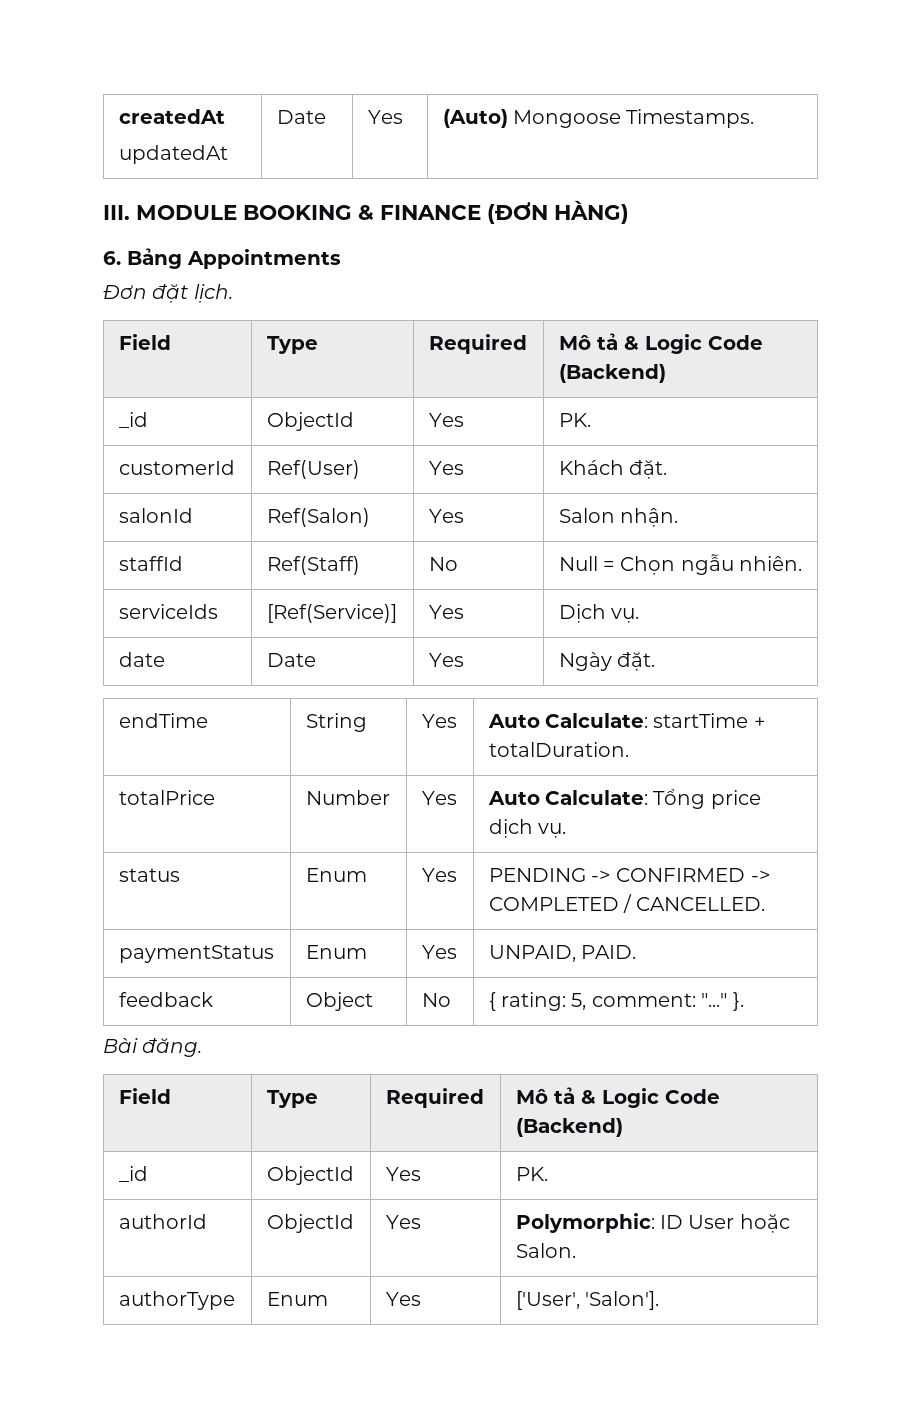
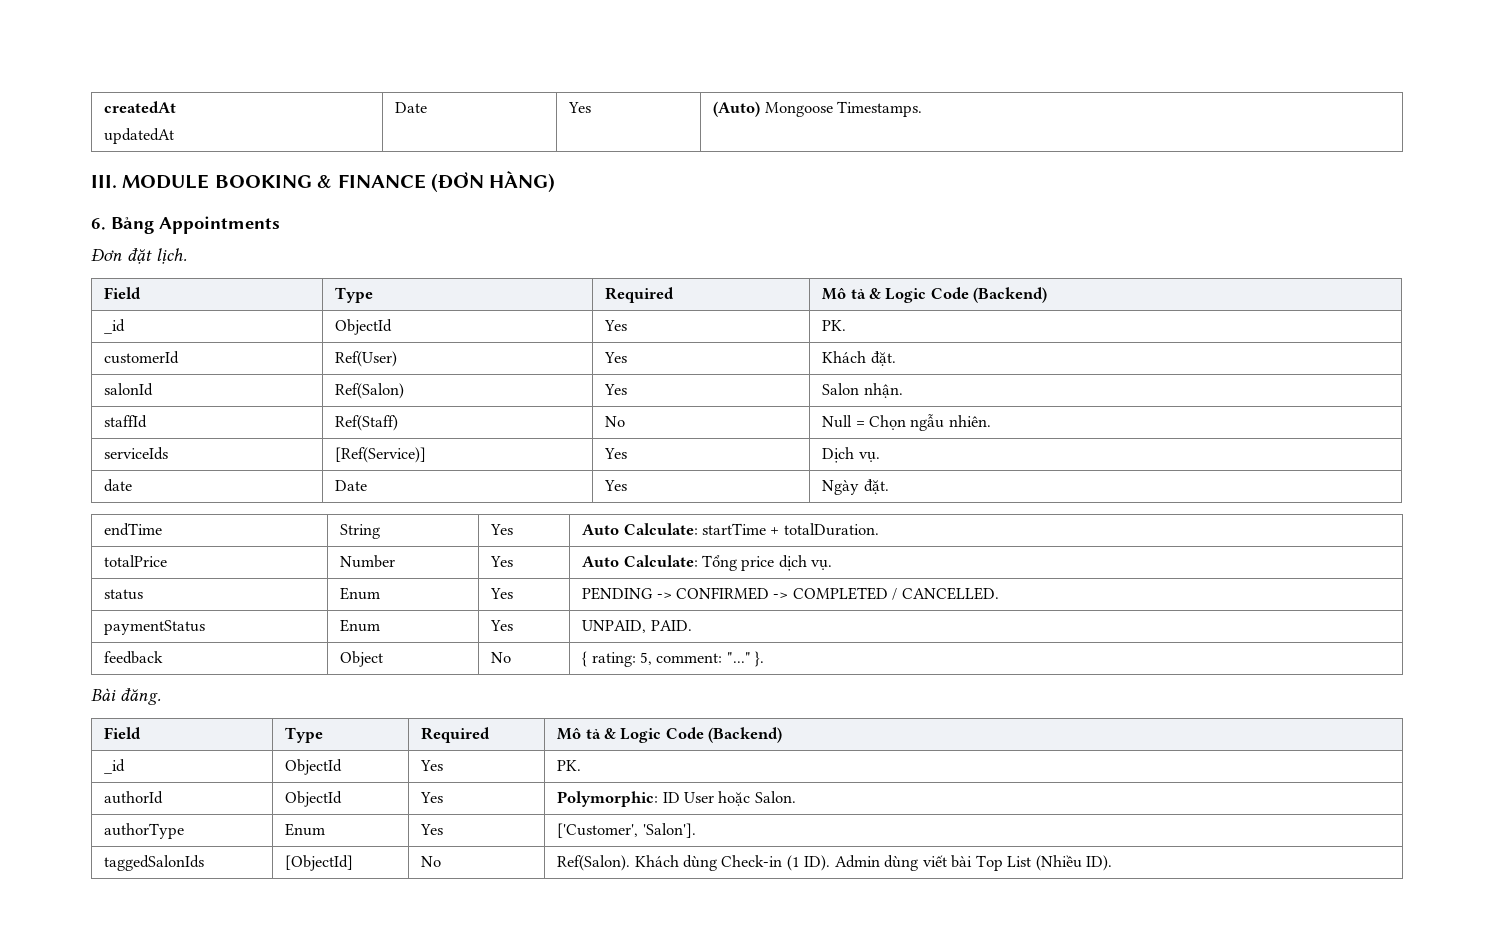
- authorType | Enum | Yes | ['User', 'Salon'].
+ authorType | Enum | Yes | ['Customer', 'Salon'].
+ taggedSalonIds | [ObjectId] | No | Ref(Salon). Khách dùng Check-in (1 ID). Admin dùng viết bài Top List (Nhiều ID).

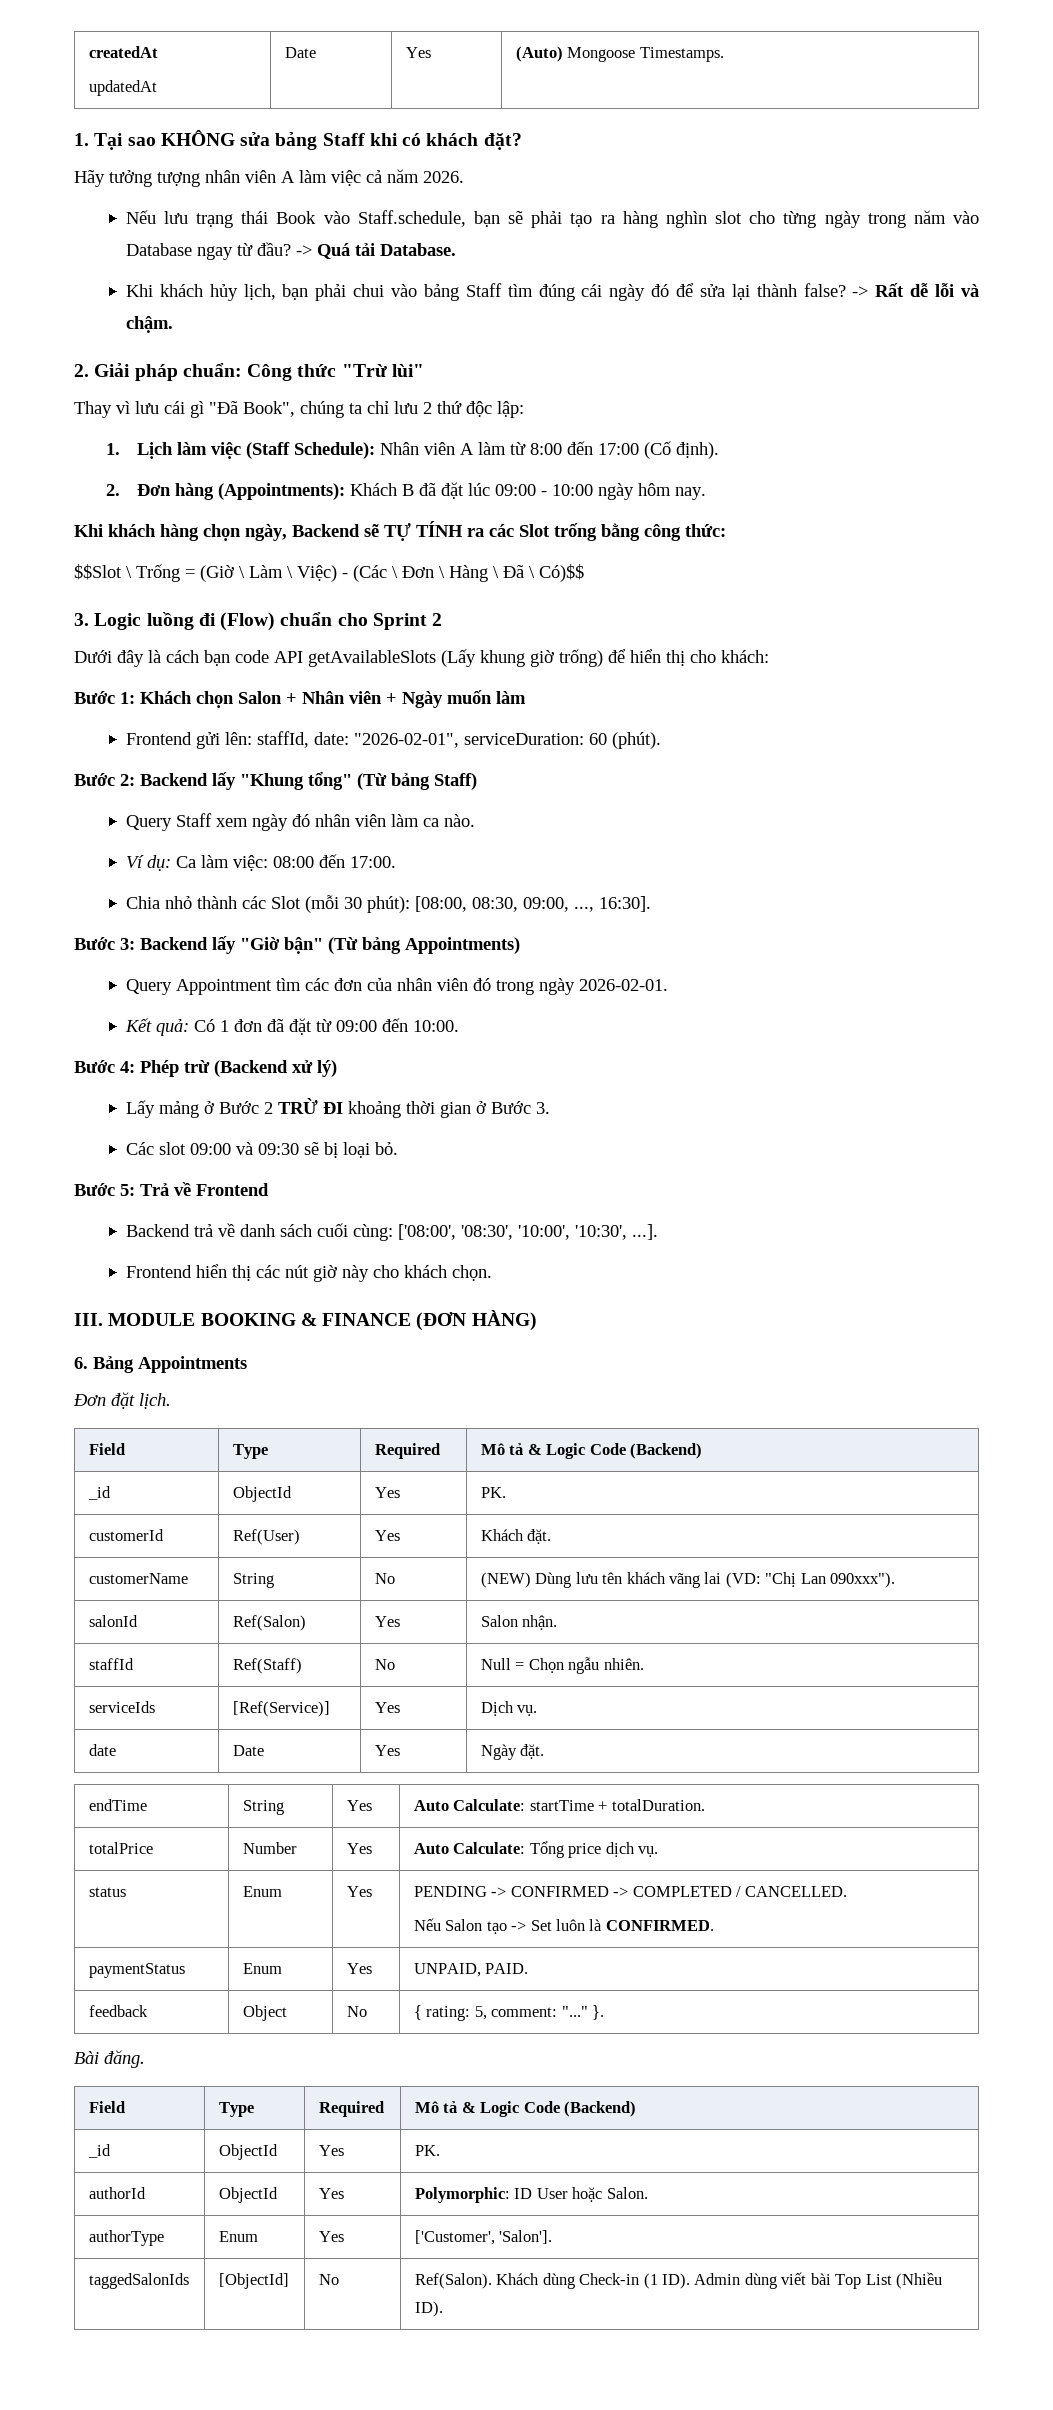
+ 1. Tại sao KHÔNG sửa bảng Staff khi có khách đặt?
+ Hãy tưởng tượng nhân viên A làm việc cả năm 2026.
+ Nếu lưu trạng thái Book vào Staff.schedule, bạn sẽ phải tạo ra hàng nghìn slot cho từng ngày trong năm vào Database ngay từ đầu? -> Quá tải Database.
+ Khi khách hủy lịch, bạn phải chui vào bảng Staff tìm đúng cái ngày đó để sửa lại thành false? -> Rất dễ lỗi và chậm.
+ 2. Giải pháp chuẩn: Công thức "Trừ lùi"
+ Thay vì lưu cái gì "Đã Book", chúng ta chỉ lưu 2 thứ độc lập:
+ 1. Lịch làm việc (Staff Schedule): Nhân viên A làm từ 8:00 đến 17:00 (Cố định).
+ 2. Đơn hàng (Appointments): Khách B đã đặt lúc 09:00 - 10:00 ngày hôm nay.
+ Khi khách hàng chọn ngày, Backend sẽ TỰ TÍNH ra các Slot trống bằng công thức:
+ $$Slot \ Trống = (Giờ \ Làm \ Việc) - (Các \ Đơn \ Hàng \ Đã \ Có)$$
+ 3. Logic luồng đi (Flow) chuẩn cho Sprint 2
+ Dưới đây là cách bạn code API getAvailableSlots (Lấy khung giờ trống) để hiển thị cho khách:
+ Bước 1: Khách chọn Salon + Nhân viên + Ngày muốn làm
+ Frontend gửi lên: staffId, date: "2026-02-01", serviceDuration: 60 (phút).
+ Bước 2: Backend lấy "Khung tổng" (Từ bảng Staff)
+ Query Staff xem ngày đó nhân viên làm ca nào.
+ Ví dụ: Ca làm việc: 08:00 đến 17:00.
+ Chia nhỏ thành các Slot (mỗi 30 phút): [08:00, 08:30, 09:00, ..., 16:30].
+ Bước 3: Backend lấy "Giờ bận" (Từ bảng Appointments)
+ Query Appointment tìm các đơn của nhân viên đó trong ngày 2026-02-01.
+ Kết quả: Có 1 đơn đã đặt từ 09:00 đến 10:00.
+ Bước 4: Phép trừ (Backend xử lý)
+ Lấy mảng ở Bước 2 TRỪ ĐI khoảng thời gian ở Bước 3.
+ Các slot 09:00 và 09:30 sẽ bị loại bỏ.
+ Bước 5: Trả về Frontend
+ Backend trả về danh sách cuối cùng: ['08:00', '08:30', '10:00', '10:30', ...].
+ Frontend hiển thị các nút giờ này cho khách chọn.
+ customerName | String | No | (NEW) Dùng lưu tên khách vãng lai (VD: "Chị Lan 090xxx").
  status | Enum | Yes | PENDING -> CONFIRMED -> COMPLETED / CANCELLED.
+ Nếu Salon tạo -> Set luôn là CONFIRMED.

